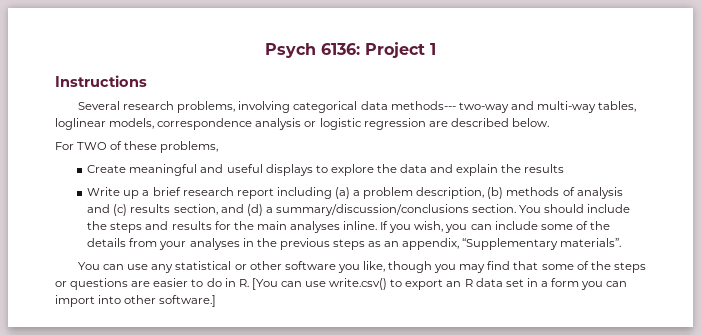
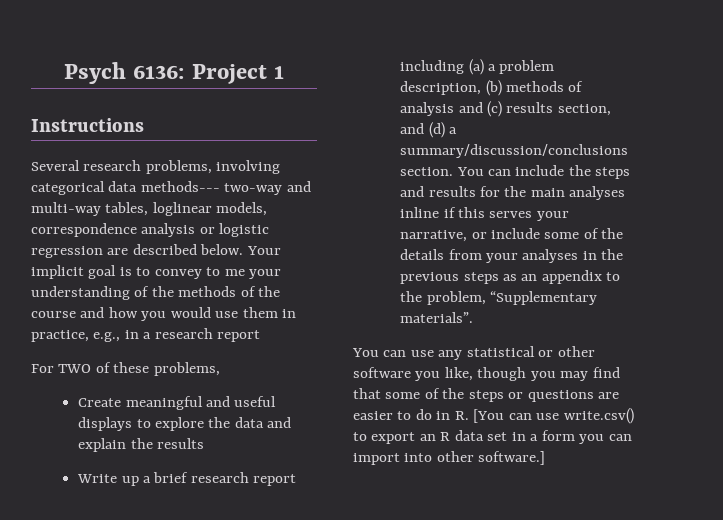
+ Your implicit goal is to convey to me your understanding of the methods of the course and how you would use them in practice, e.g., in a research report
- You should include the steps and results for the main analyses inline. If you wish, you can include some of the details from your analyses in the previous steps as an appendix, “Supplementary materials”.
+ You can include the steps and results for the main analyses inline if this serves your narrative, or include some of the details from your analyses in the previous steps as an appendix to the problem, “Supplementary materials”.

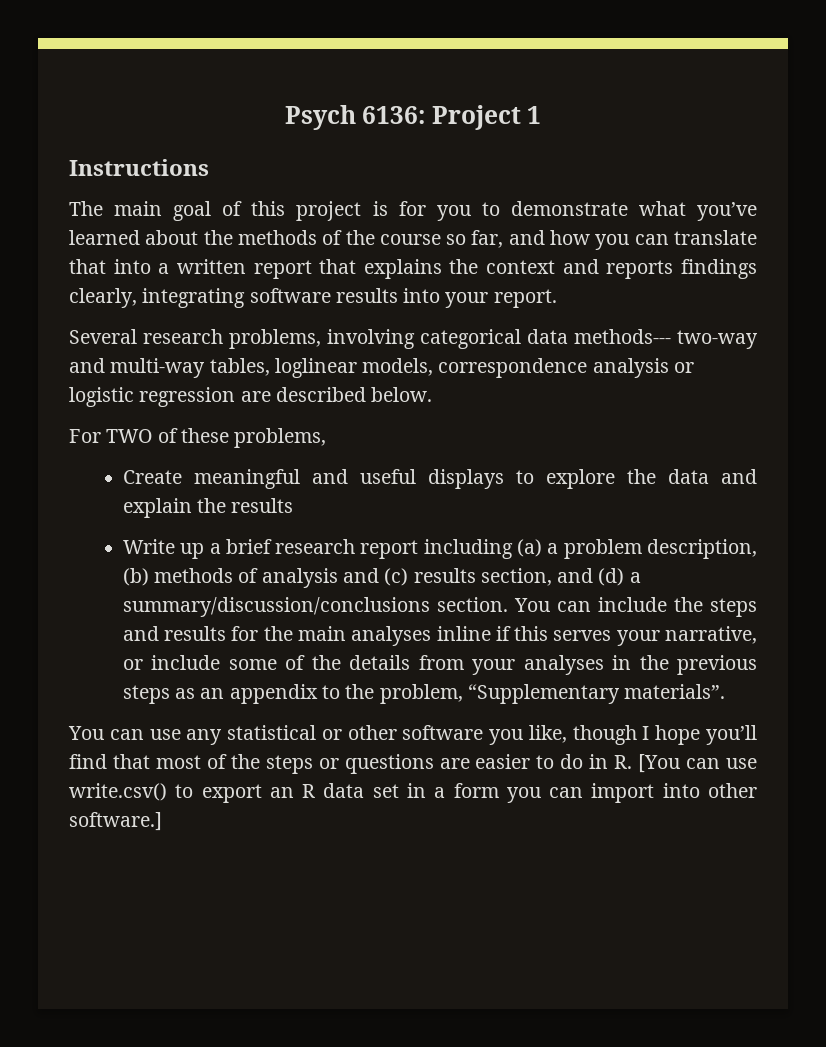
+ The main goal of this project is for you to demonstrate what you’ve learned about the methods of the course so far, and how you can translate that into a written report that explains the context and reports findings clearly, integrating software results into your report.
- Your implicit goal is to convey to me your understanding of the methods of the course and how you would use them in practice, e.g., in a research report
- You can use any statistical or other software you like, though you may find that some of the steps or questions are easier to do in R. [You can use write.csv() to export an R data set in a form you can import into other software.]
+ You can use any statistical or other software you like, though I hope you’ll find that most of the steps or questions are easier to do in R. [You can use write.csv() to export an R data set in a form you can import into other software.]

